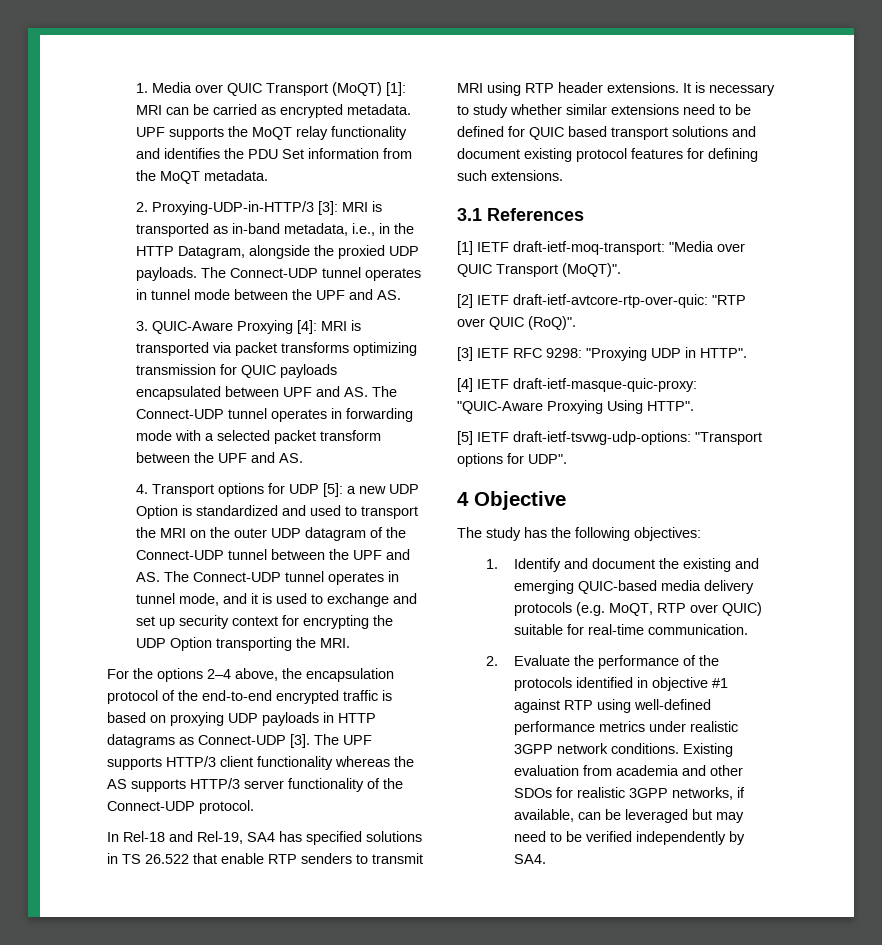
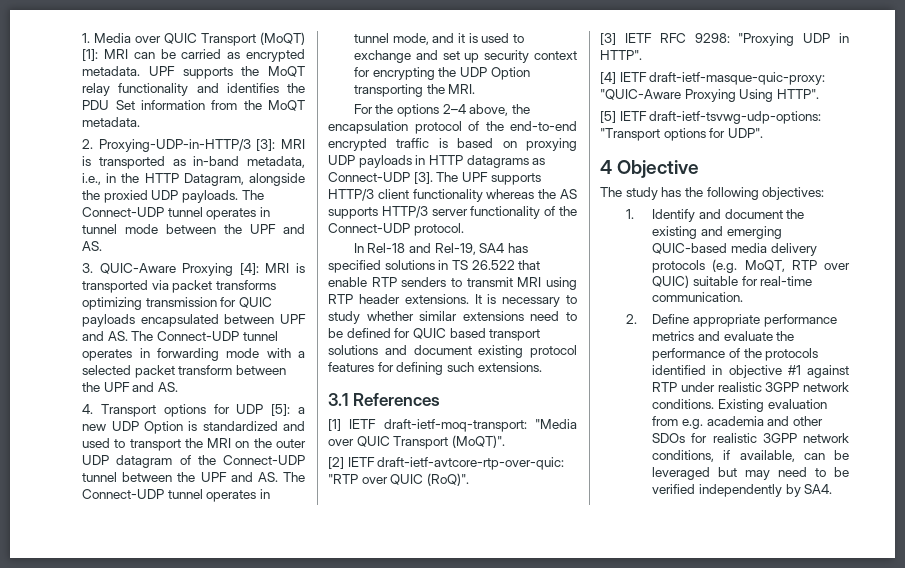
- 2. Evaluate the performance of the protocols identified in objective #1 against RTP using well-defined performance metrics under realistic 3GPP network conditions.
+ 2. Define appropriate performance metrics and evaluate the performance of the protocols identified in objective #1 against RTP under realistic 3GPP network conditions.
- Existing evaluation from academia and other SDOs for realistic 3GPP networks, if available, can be leveraged but may need to be verified independently by SA4.
+ Existing evaluation from e.g. academia and other SDOs for realistic 3GPP network conditions, if available, can be leveraged but may need to be verified independently by SA4.

